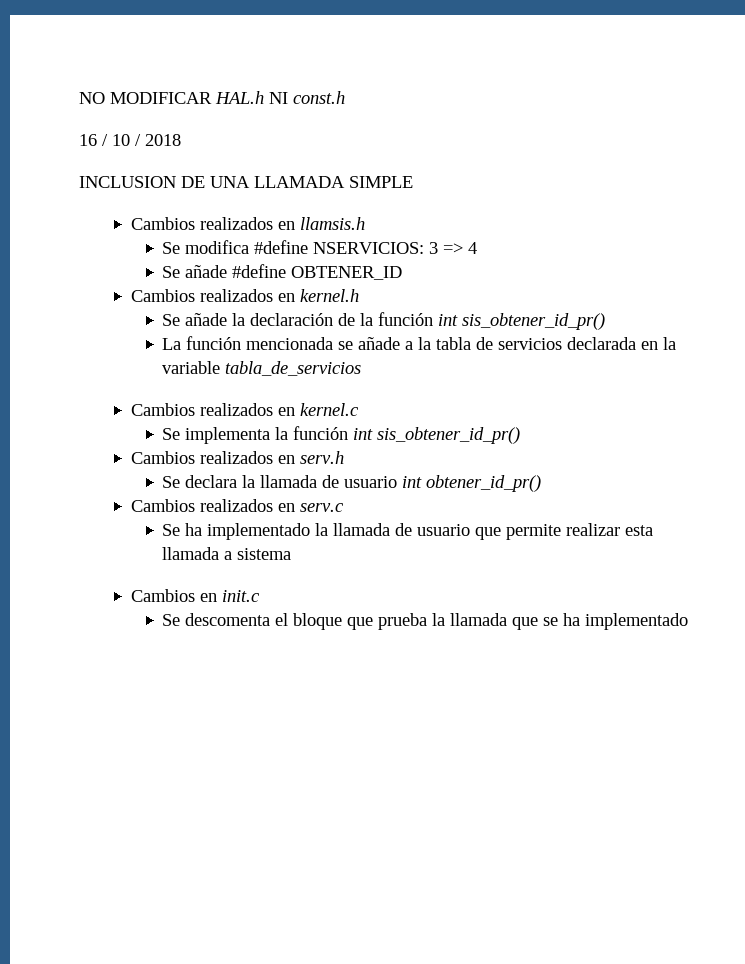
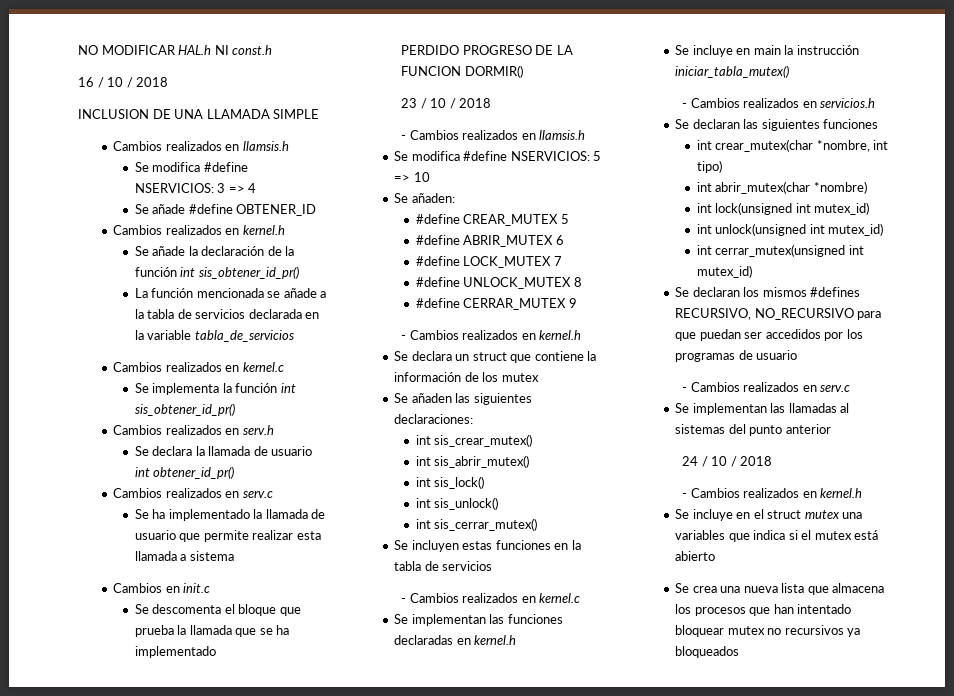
+ PERDIDO PROGRESO DE LA FUNCION DORMIR()
+ 23 / 10 / 2018
+ - Cambios realizados en llamsis.h
+ Se modifica #define NSERVICIOS: 5 => 10
+ Se añaden:
+ #define CREAR_MUTEX 5
+ #define ABRIR_MUTEX 6
+ #define LOCK_MUTEX 7
+ #define UNLOCK_MUTEX 8
+ #define CERRAR_MUTEX 9
+ - Cambios realizados en kernel.h
+ Se declara un struct que contiene la información de los mutex
+ Se añaden las siguientes declaraciones:
+ int sis_crear_mutex()
+ int sis_abrir_mutex()
+ int sis_lock()
+ int sis_unlock()
+ int sis_cerrar_mutex()
+ Se incluyen estas funciones en la tabla de servicios
+ - Cambios realizados en kernel.c
+ Se implementan las funciones declaradas en kernel.h
+ Se incluye en main la instrucción iniciar_tabla_mutex()
+ - Cambios realizados en servicios.h
+ Se declaran las siguientes funciones
+ int crear_mutex(char *nombre, int tipo)
+ int abrir_mutex(char *nombre)
+ int lock(unsigned int mutex_id)
+ int unlock(unsigned int mutex_id)
+ int cerrar_mutex(unsigned int mutex_id)
+ Se declaran los mismos #defines RECURSIVO, NO_RECURSIVO para que puedan ser accedidos por los programas de usuario
+ - Cambios realizados en serv.c
+ Se implementan las llamadas al sistemas del punto anterior
+ 24 / 10 / 2018
+ - Cambios realizados en kernel.h
+ Se incluye en el struct mutex una variables que indica si el mutex está abierto
+ Se crea una nueva lista que almacena los procesos que han intentado bloquear mutex no recursivos ya bloqueados

